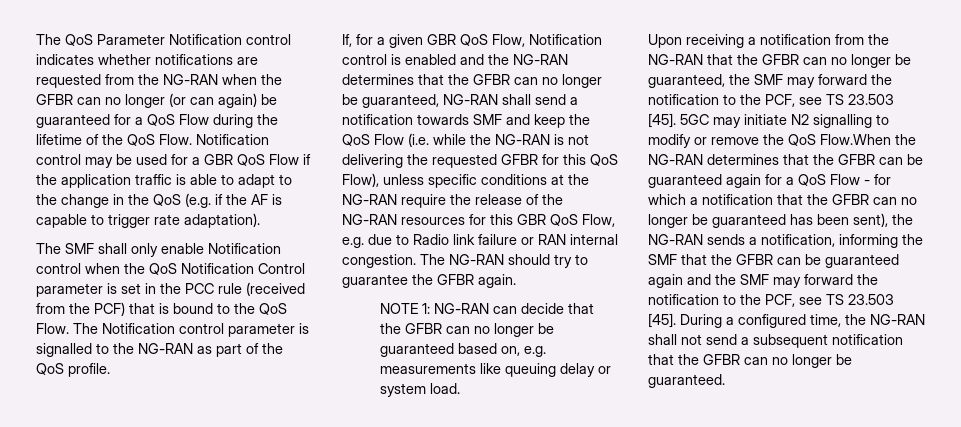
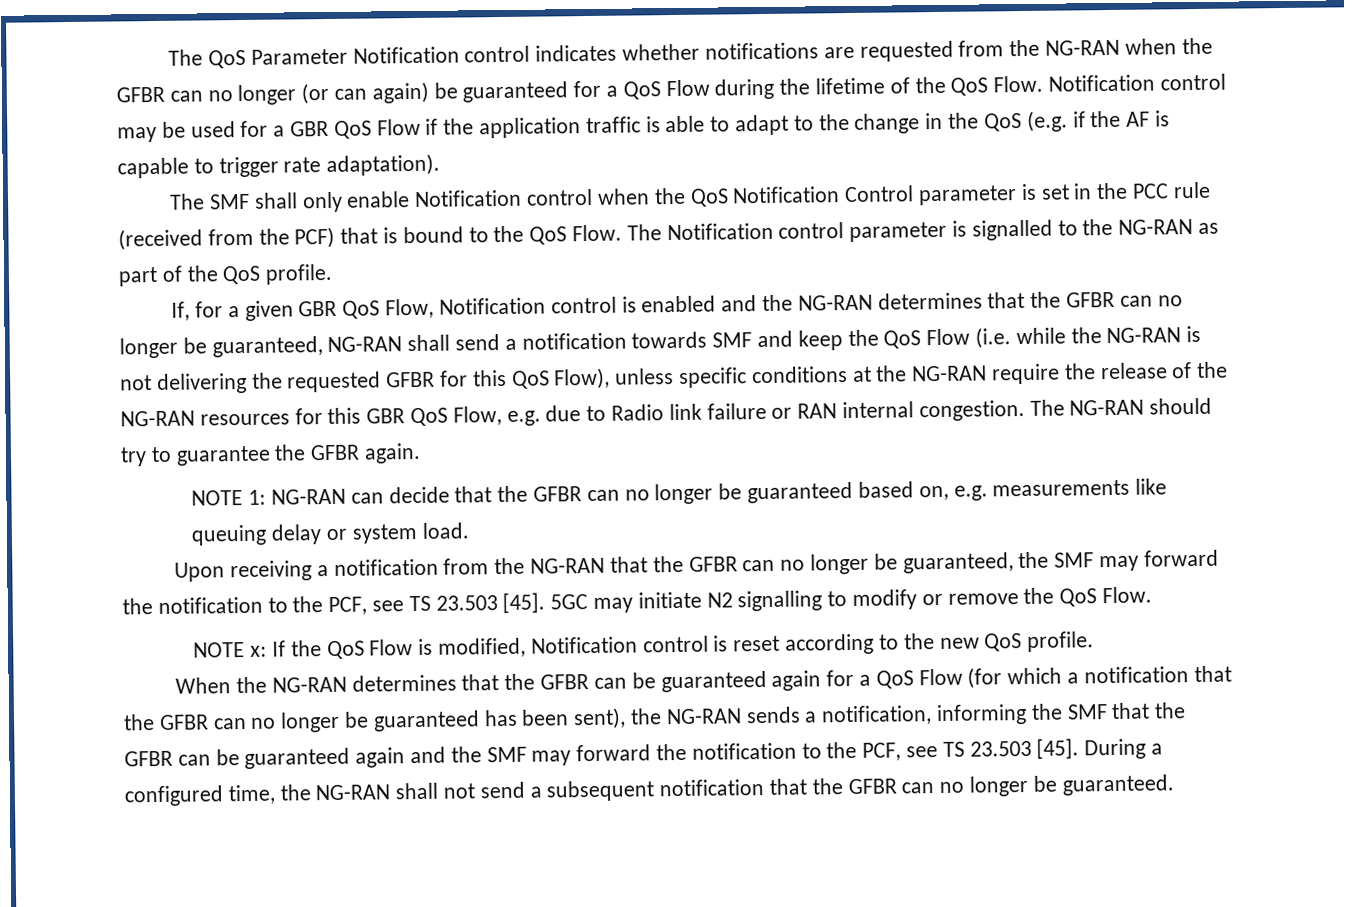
- 5GC may initiate N2 signalling to modify or remove the QoS Flow.When the NG-RAN determines that the GFBR can be guaranteed again for a QoS Flow - for which a notification that the GFBR can no longer be guaranteed has been sent), the NG-RAN sends a notification, informing the SMF that the GFBR can be guaranteed again and the SMF may forward the notification to the PCF, see TS 23.503 [45].
+ 5GC may initiate N2 signalling to modify or remove the QoS Flow.
+ NOTE x: If the QoS Flow is modified, Notification control is reset according to the new QoS profile.
+ When the NG-RAN determines that the GFBR can be guaranteed again for a QoS Flow (for which a notification that the GFBR can no longer be guaranteed has been sent), the NG-RAN sends a notification, informing the SMF that the GFBR can be guaranteed again and the SMF may forward the notification to the PCF, see TS 23.503 [45].

